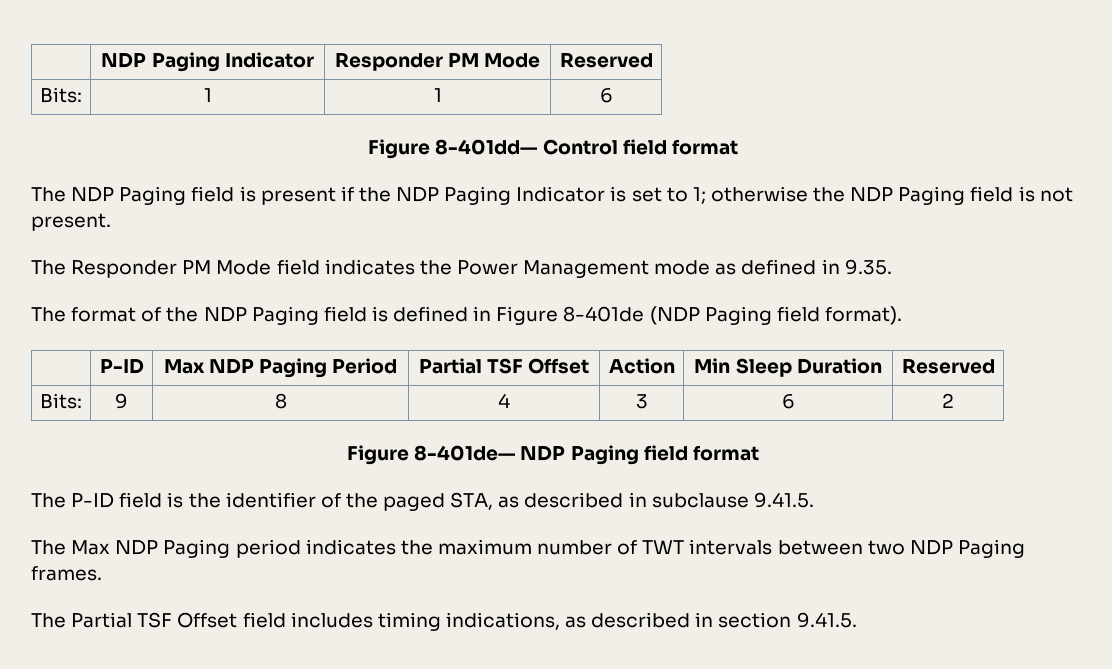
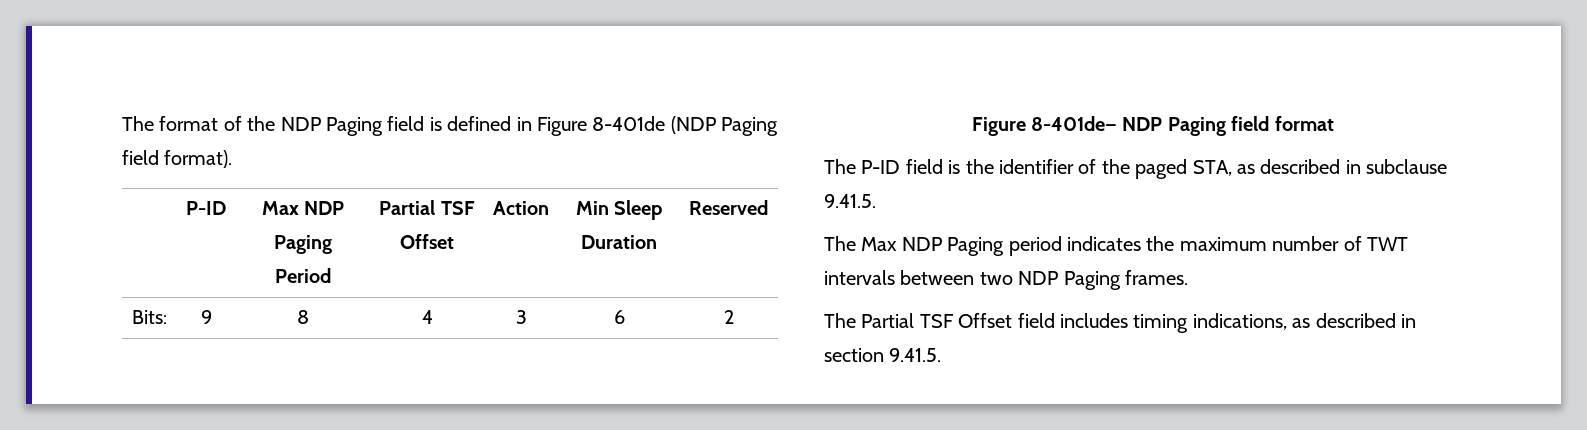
- | NDP Paging Indicator | Responder PM Mode | Reserved
- Bits: | 1 | 1 | 6
- Figure 8-401dd— Control field format
- The NDP Paging field is present if the NDP Paging Indicator is set to 1; otherwise the NDP Paging field is not present.
- The Responder PM Mode field indicates the Power Management mode as defined in 9.35.

